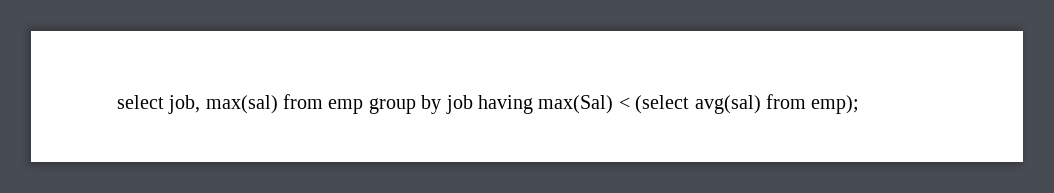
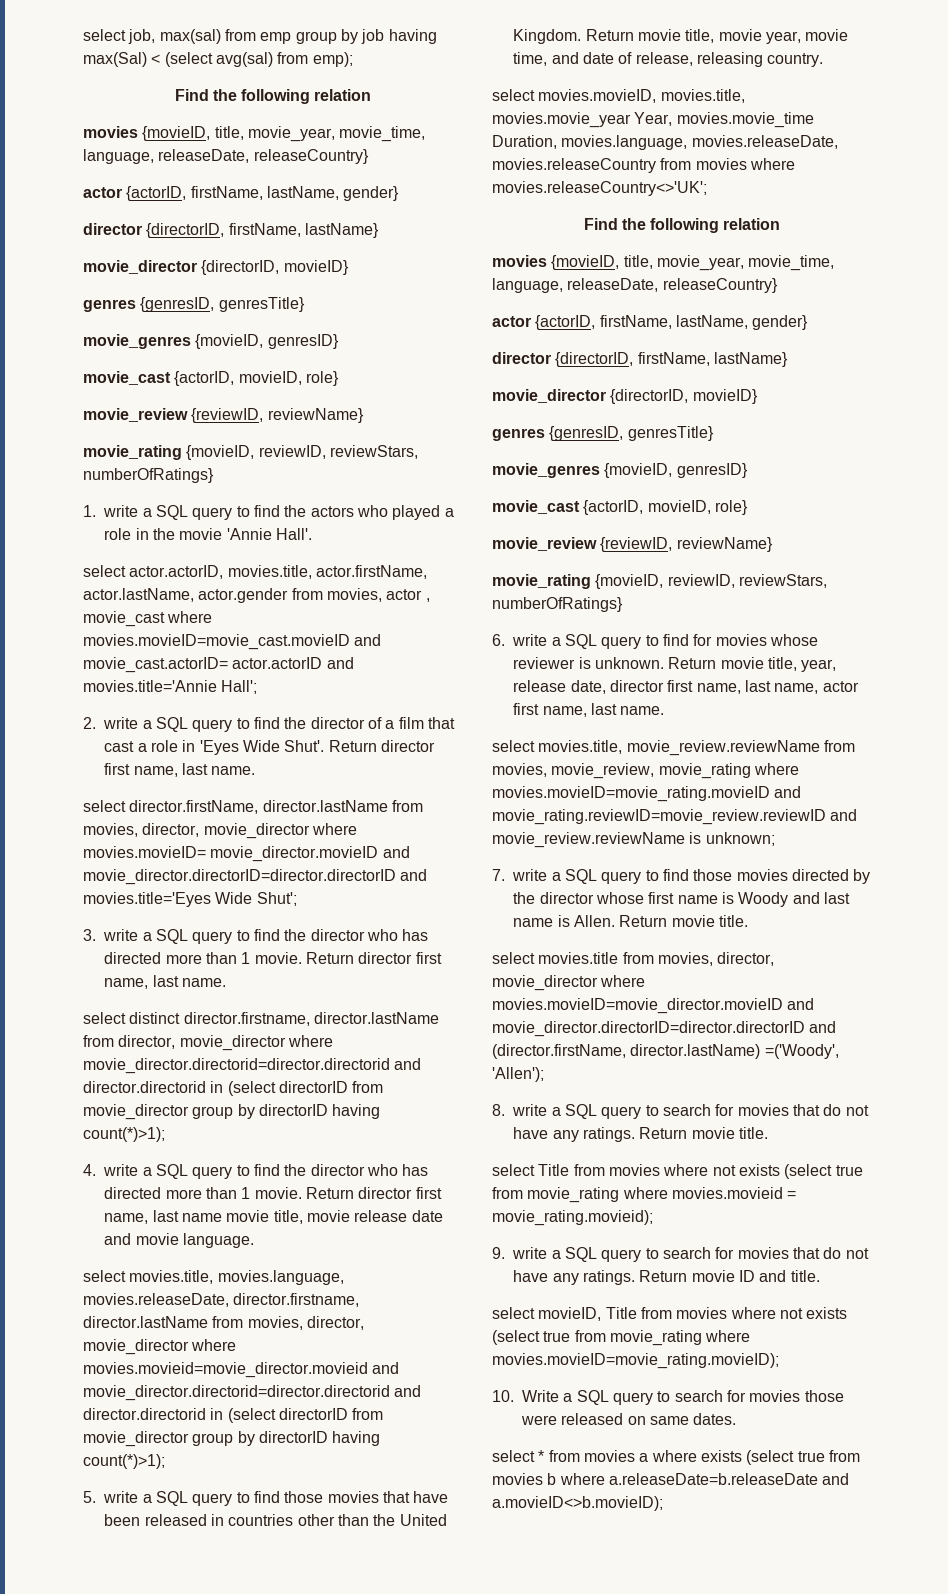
  select job, max(sal) from emp group by job having max(Sal) < (select avg(sal) from emp);
+ Find the following relation
+ movies {movieID, title, movie_year, movie_time, language, releaseDate, releaseCountry}
+ actor {actorID, firstName, lastName, gender}
+ director {directorID, firstName, lastName}
+ movie_director {directorID, movieID}
+ genres {genresID, genresTitle}
+ movie_genres {movieID, genresID}
+ movie_cast {actorID, movieID, role}
+ movie_review {reviewID, reviewName}
+ movie_rating {movieID, reviewID, reviewStars, numberOfRatings}
+ 1. write a SQL query to find the actors who played a role in the movie 'Annie Hall'.
+ select actor.actorID, movies.title, actor.firstName, actor.lastName, actor.gender from movies, actor , movie_cast where movies.movieID=movie_cast.movieID and movie_cast.actorID= actor.actorID and movies.title='Annie Hall';
+ 2. write a SQL query to find the director of a film that cast a role in 'Eyes Wide Shut'. Return director first name, last name.
+ select director.firstName, director.lastName from movies, director, movie_director where movies.movieID= movie_director.movieID and movie_director.directorID=director.directorID and movies.title='Eyes Wide Shut';
+ 3. write a SQL query to find the director who has directed more than 1 movie. Return director first name, last name.
+ select distinct director.firstname, director.lastName from director, movie_director where movie_director.directorid=director.directorid and director.directorid in (select directorID from movie_director group by directorID having count(*)>1);
+ 4. write a SQL query to find the director who has directed more than 1 movie. Return director first name, last name movie title, movie release date and movie language.
+ select movies.title, movies.language, movies.releaseDate, director.firstname, director.lastName from movies, director, movie_director where movies.movieid=movie_director.movieid and movie_director.directorid=director.directorid and director.directorid in (select directorID from movie_director group by directorID having count(*)>1);
+ 5. write a SQL query to find those movies that have been released in countries other than the United Kingdom. Return movie title, movie year, movie time, and date of release, releasing country.
+ select movies.movieID, movies.title, movies.movie_year Year, movies.movie_time Duration, movies.language, movies.releaseDate, movies.releaseCountry from movies where movies.releaseCountry<>'UK';
+ Find the following relation
+ movies {movieID, title, movie_year, movie_time, language, releaseDate, releaseCountry}
+ actor {actorID, firstName, lastName, gender}
+ director {directorID, firstName, lastName}
+ movie_director {directorID, movieID}
+ genres {genresID, genresTitle}
+ movie_genres {movieID, genresID}
+ movie_cast {actorID, movieID, role}
+ movie_review {reviewID, reviewName}
+ movie_rating {movieID, reviewID, reviewStars, numberOfRatings}
+ 6. write a SQL query to find for movies whose reviewer is unknown. Return movie title, year, release date, director first name, last name, actor first name, last name.
+ select movies.title, movie_review.reviewName from movies, movie_review, movie_rating where movies.movieID=movie_rating.movieID and movie_rating.reviewID=movie_review.reviewID and movie_review.reviewName is unknown;
+ 7. write a SQL query to find those movies directed by the director whose first name is Woody and last name is Allen. Return movie title.
+ select movies.title from movies, director, movie_director where movies.movieID=movie_director.movieID and movie_director.directorID=director.directorID and (director.firstName, director.lastName) =('Woody', 'Allen');
+ 8. write a SQL query to search for movies that do not have any ratings. Return movie title.
+ select Title from movies where not exists (select true from movie_rating where movies.movieid = movie_rating.movieid);
+ 9. write a SQL query to search for movies that do not have any ratings. Return movie ID and title.
+ select movieID, Title from movies where not exists (select true from movie_rating where movies.movieID=movie_rating.movieID);
+ 10. Write a SQL query to search for movies those were released on same dates.
+ select * from movies a where exists (select true from movies b where a.releaseDate=b.releaseDate and a.movieID<>b.movieID);

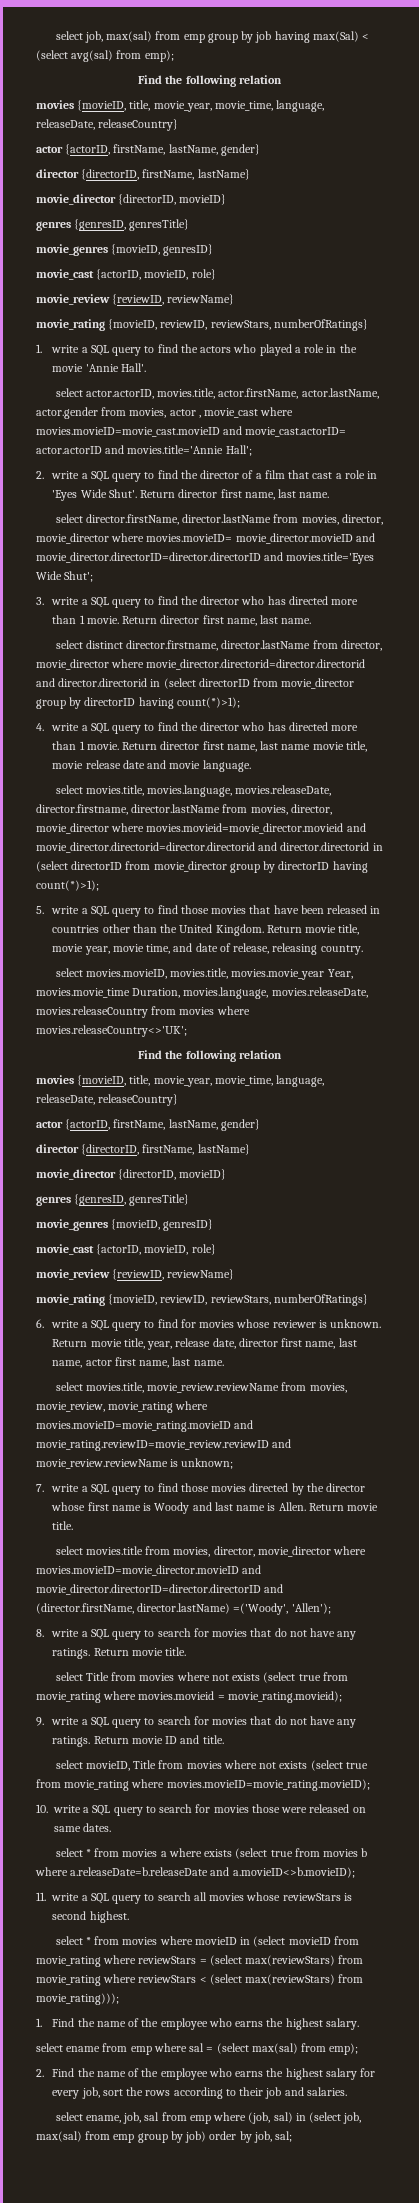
- 10. Write a SQL query to search for movies those were released on same dates.
+ 10. write a SQL query to search for movies those were released on same dates.
+ 11. write a SQL query to search all movies whose reviewStars is second highest.
+ select * from movies where movieID in (select movieID from movie_rating where reviewStars = (select max(reviewStars) from movie_rating where reviewStars < (select max(reviewStars) from movie_rating)));
+ 1. Find the name of the employee who earns the highest salary.
+ select ename from emp where sal = (select max(sal) from emp);
+ 2. Find the name of the employee who earns the highest salary for every job, sort the rows according to their job and salaries.
+ select ename, job, sal from emp where (job, sal) in (select job, max(sal) from emp group by job) order by job, sal;

